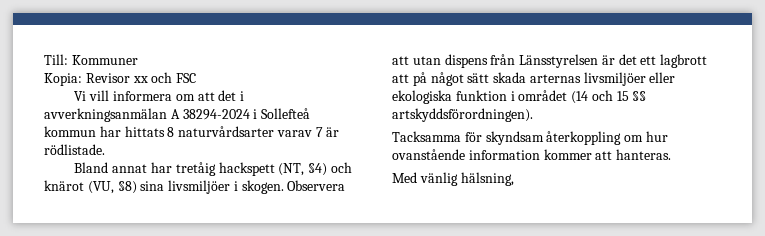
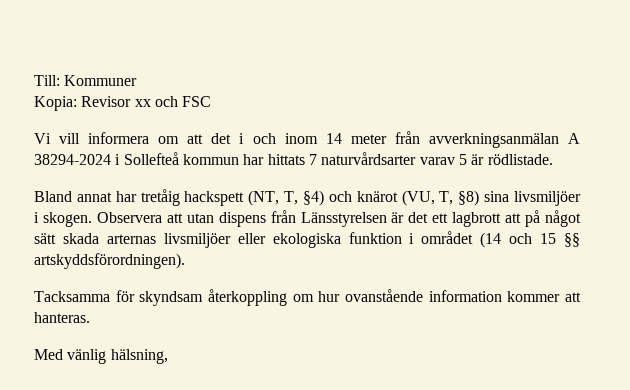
- Vi vill informera om att det i avverkningsanmälan A 38294-2024 i Sollefteå kommun har hittats 8 naturvårdsarter varav 7 är rödlistade.
+ Vi vill informera om att det i och inom 14 meter från avverkningsanmälan A 38294-2024 i Sollefteå kommun har hittats 7 naturvårdsarter varav 5 är rödlistade.
- Bland annat har tretåig hackspett (NT, §4) och knärot (VU, §8) sina livsmiljöer i skogen.
+ Bland annat har tretåig hackspett (NT, T, §4) och knärot (VU, T, §8) sina livsmiljöer i skogen.

